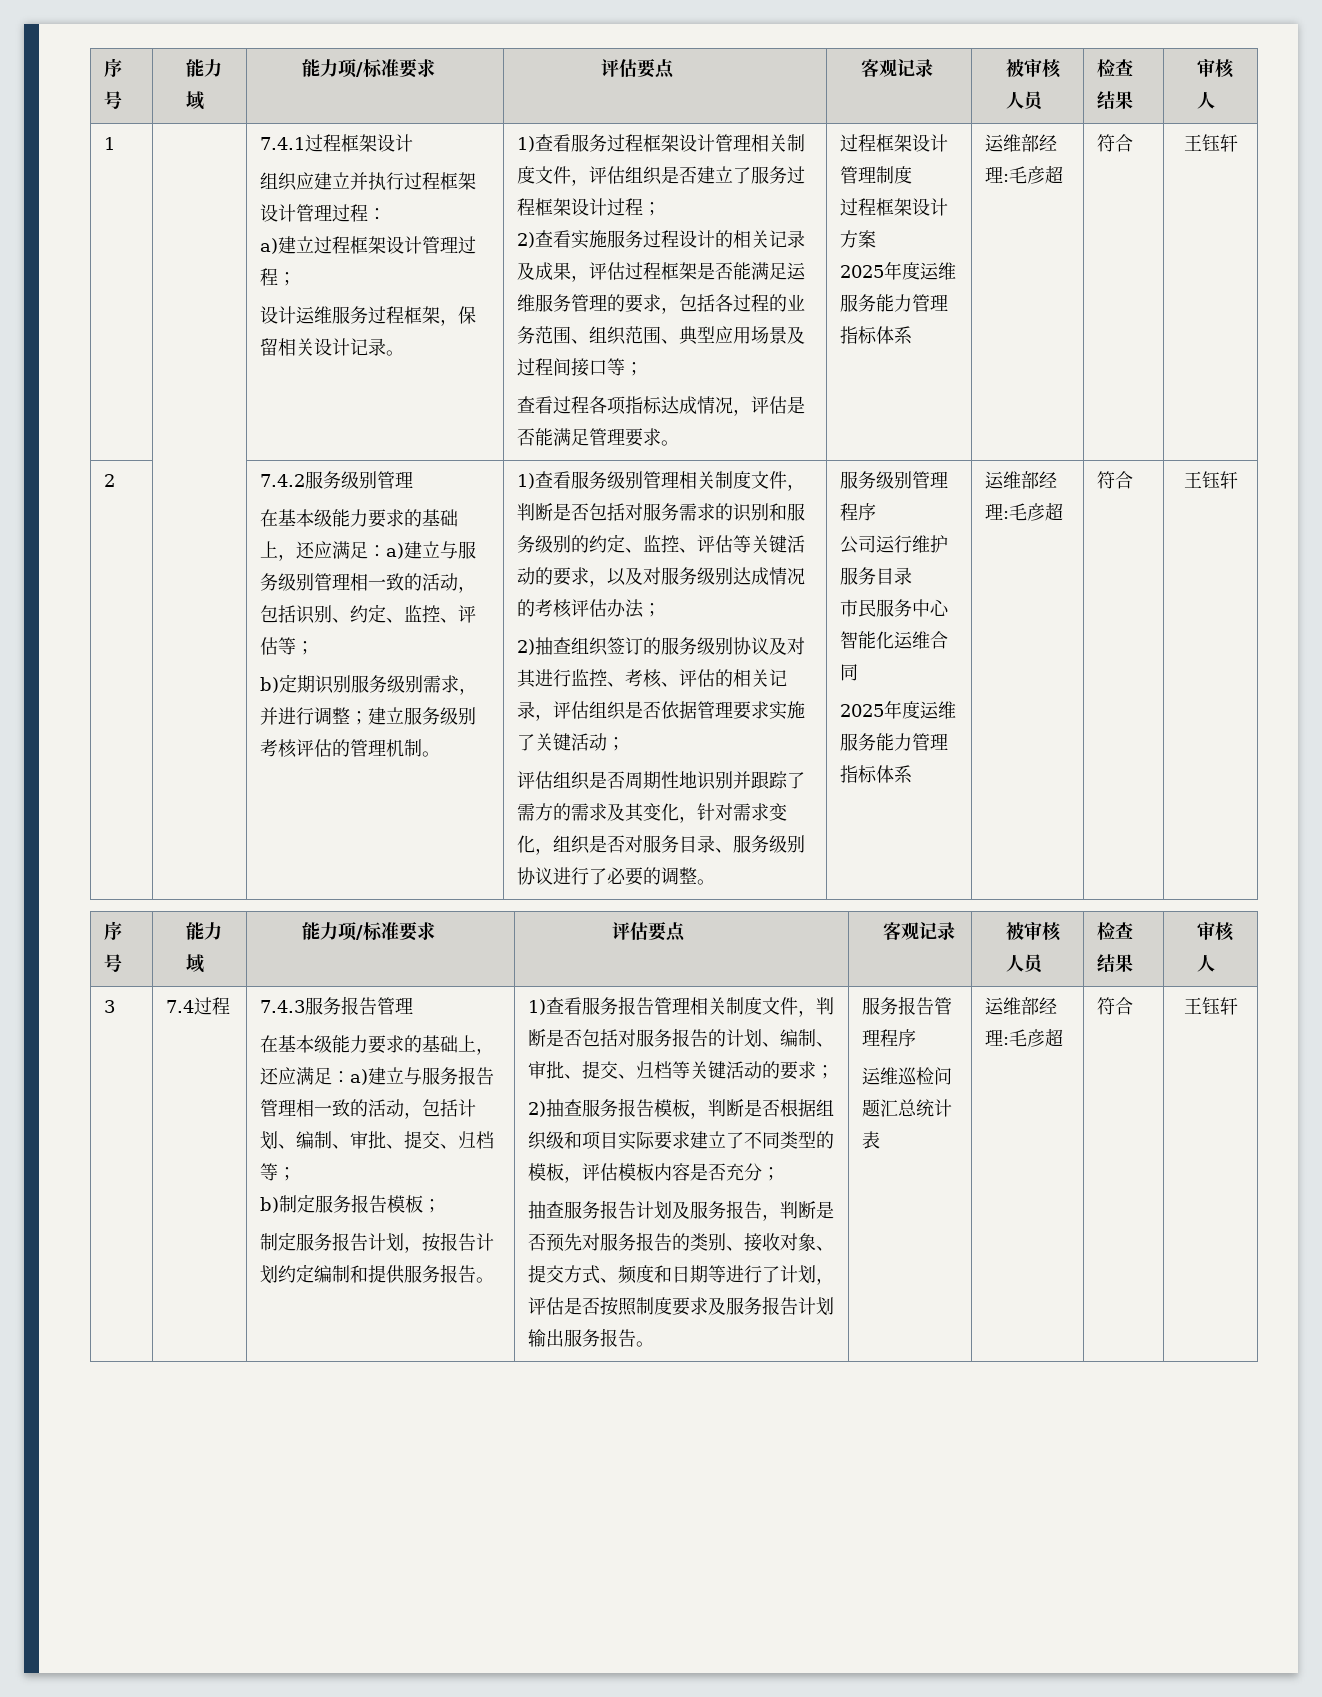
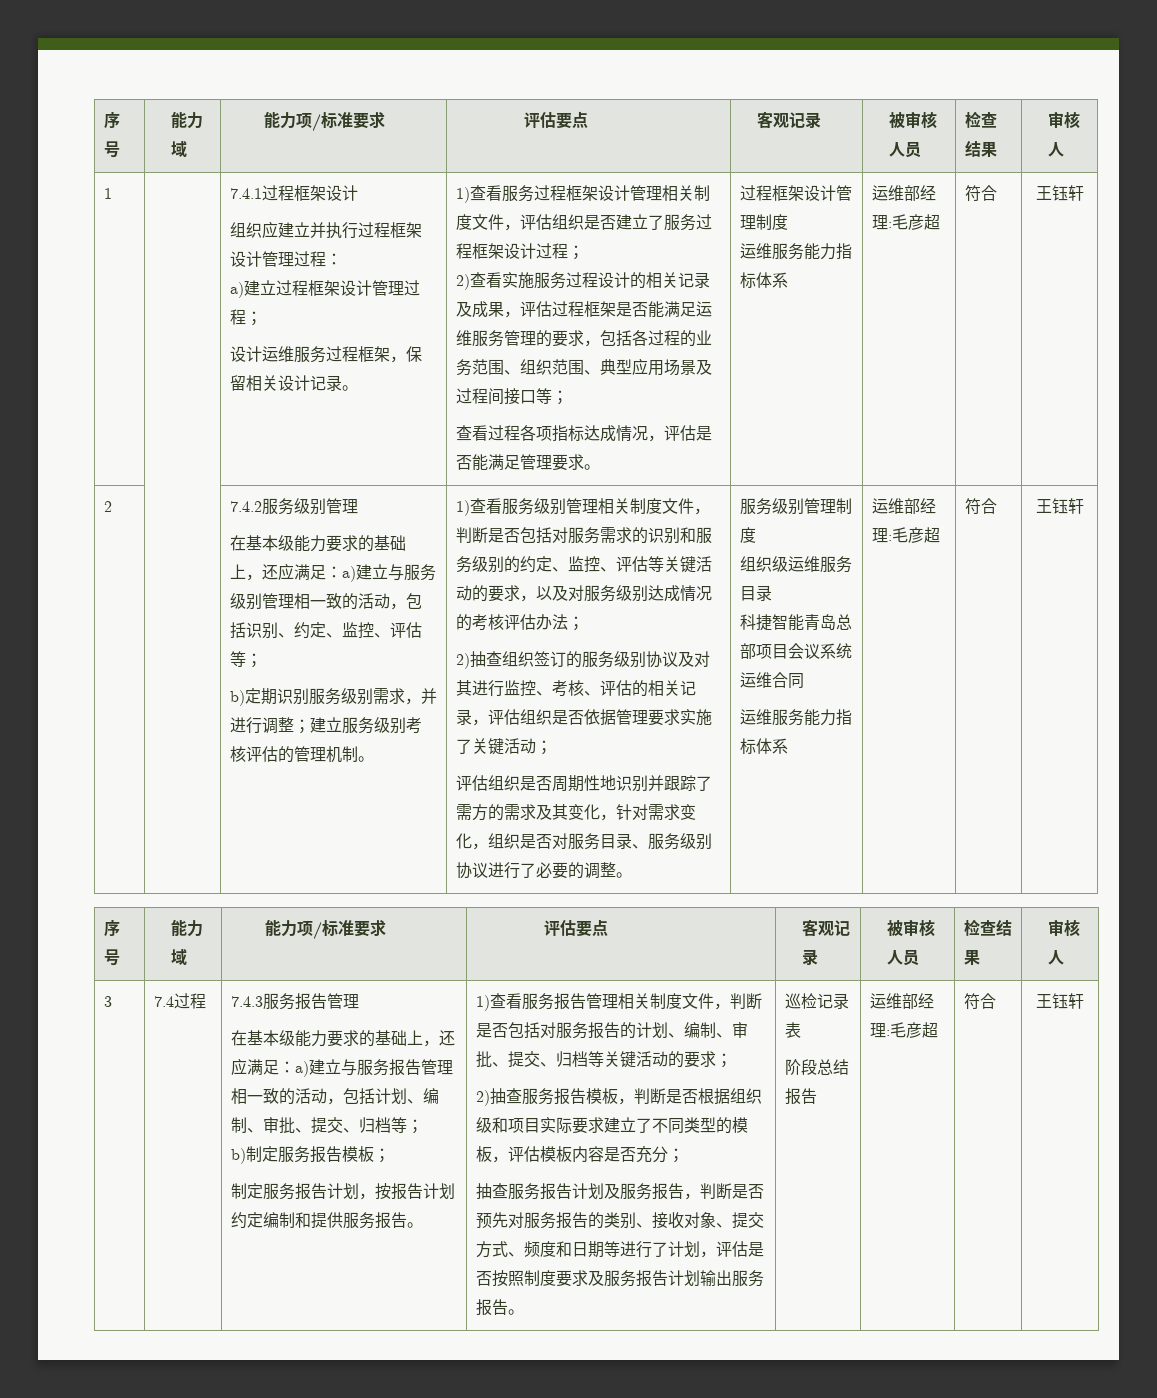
  过程框架设计管理制度
- 过程框架设计方案
- 2025年度运维服务能力管理指标体系
+ 运维服务能力指标体系
- 服务级别管理程序
- 公司运行维护服务目录
- 市民服务中心智能化运维合同
- 2025年度运维服务能力管理指标体系
+ 服务级别管理制度
+ 组织级运维服务目录
+ 科捷智能青岛总部项目会议系统运维合同
+ 运维服务能力指标体系
- 服务报告管理程序
- 运维巡检问题汇总统计表
+ 巡检记录表
+ 阶段总结报告

